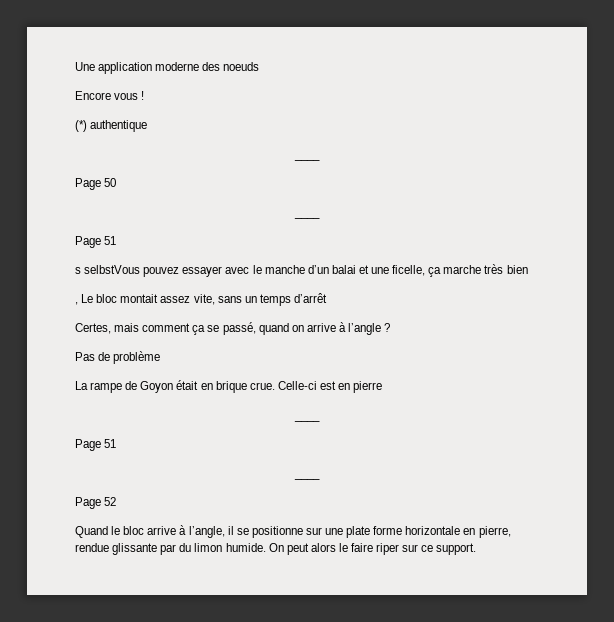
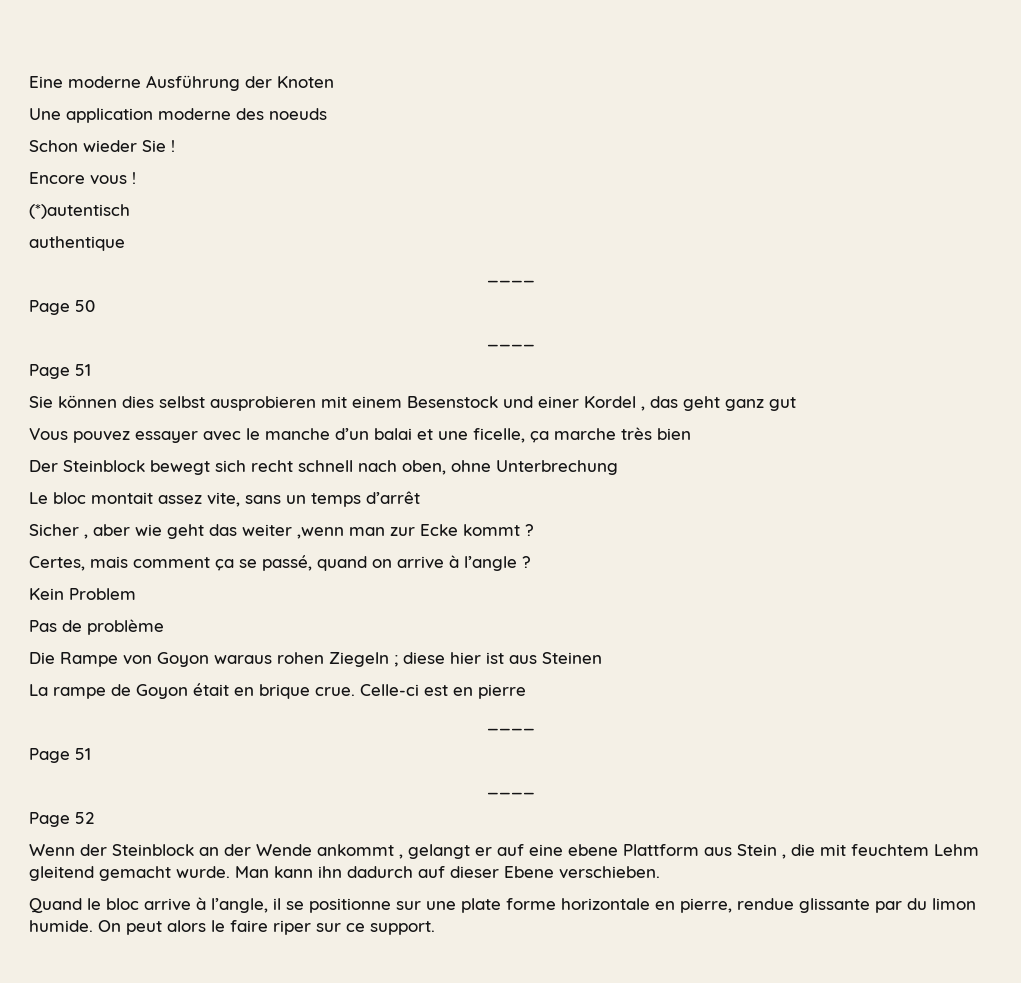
+ Eine moderne Ausführung der Knoten
+ Schon wieder Sie !
- (*) authentique
+ (*)autentisch
+ authentique
- s selbstVous pouvez essayer avec le manche d’un balai et une ficelle, ça marche très bien
+ Sie können dies selbst ausprobieren mit einem Besenstock und einer Kordel , das geht ganz gut
+ Vous pouvez essayer avec le manche d’un balai et une ficelle, ça marche très bien
- , Le bloc montait assez vite, sans un temps d’arrêt
+ Der Steinblock bewegt sich recht schnell nach oben, ohne Unterbrechung
+ Le bloc montait assez vite, sans un temps d’arrêt
+ Sicher , aber wie geht das weiter ,wenn man zur Ecke kommt ?
+ Kein Problem
+ Die Rampe von Goyon waraus rohen Ziegeln ; diese hier ist aus Steinen
+ Wenn der Steinblock an der Wende ankommt , gelangt er auf eine ebene Plattform aus Stein , die mit feuchtem Lehm gleitend gemacht wurde. Man kann ihn dadurch auf dieser Ebene verschieben.

